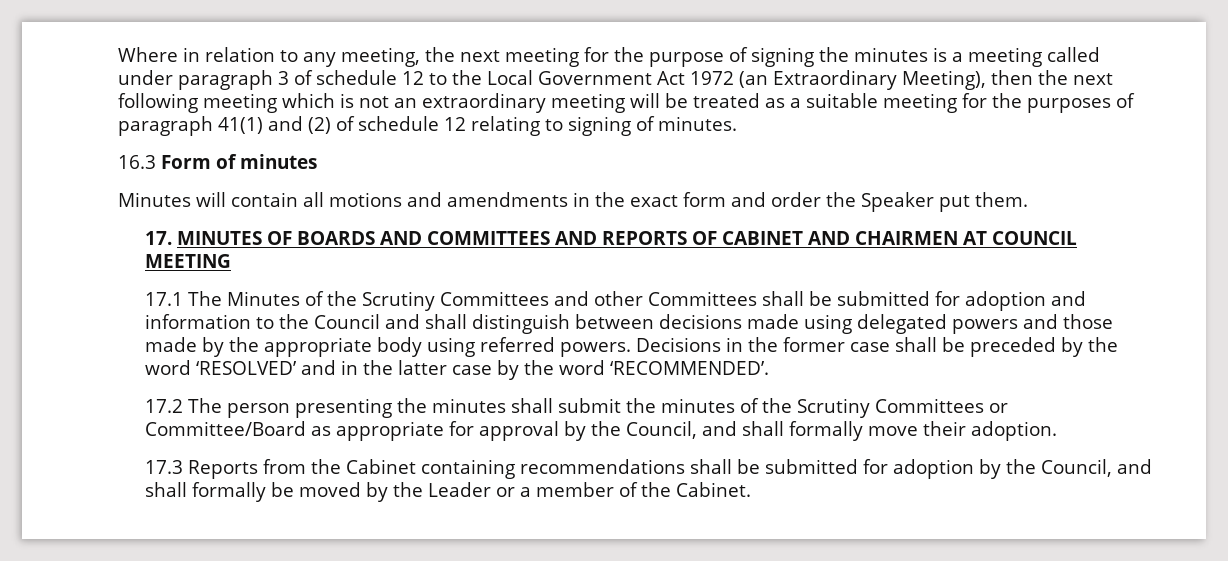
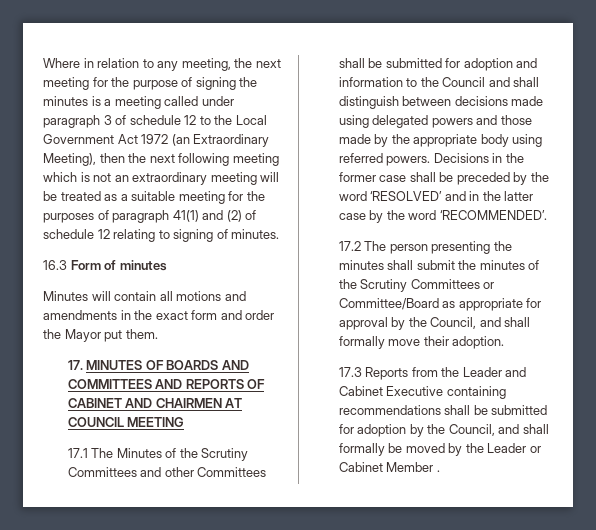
- Minutes will contain all motions and amendments in the exact form and order the Speaker put them.
+ Minutes will contain all motions and amendments in the exact form and order the Mayor put them.
- 17.3 Reports from the Cabinet containing recommendations shall be submitted for adoption by the Council, and shall formally be moved by the Leader or a member of the Cabinet.
+ 17.3 Reports from the Leader and Cabinet Executive containing recommendations shall be submitted for adoption by the Council, and shall formally be moved by the Leader or Cabinet Member .

